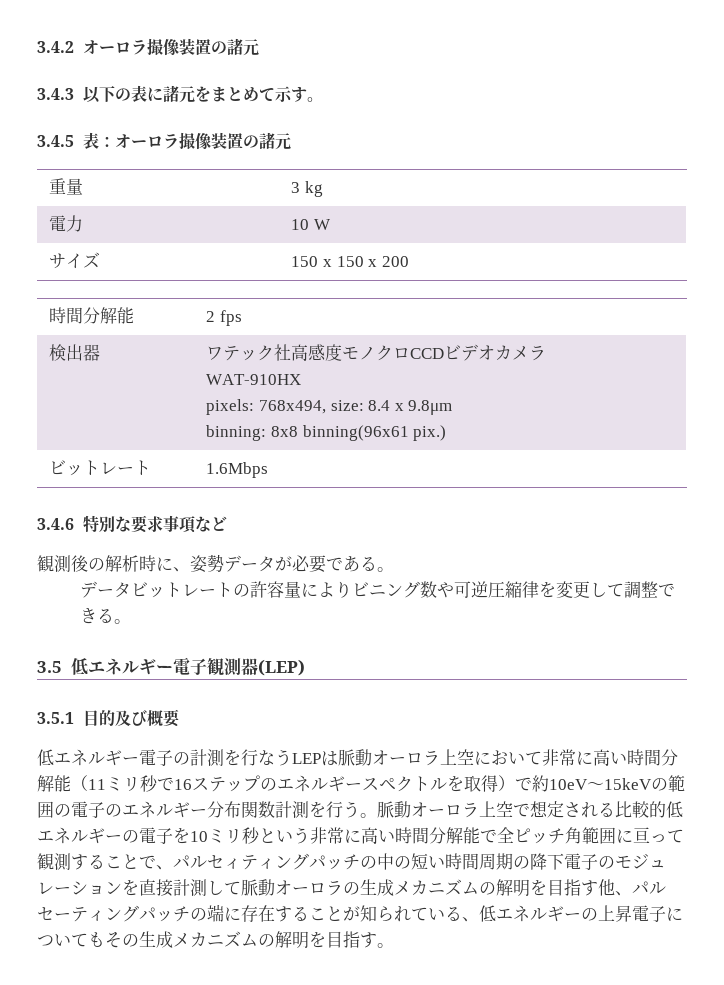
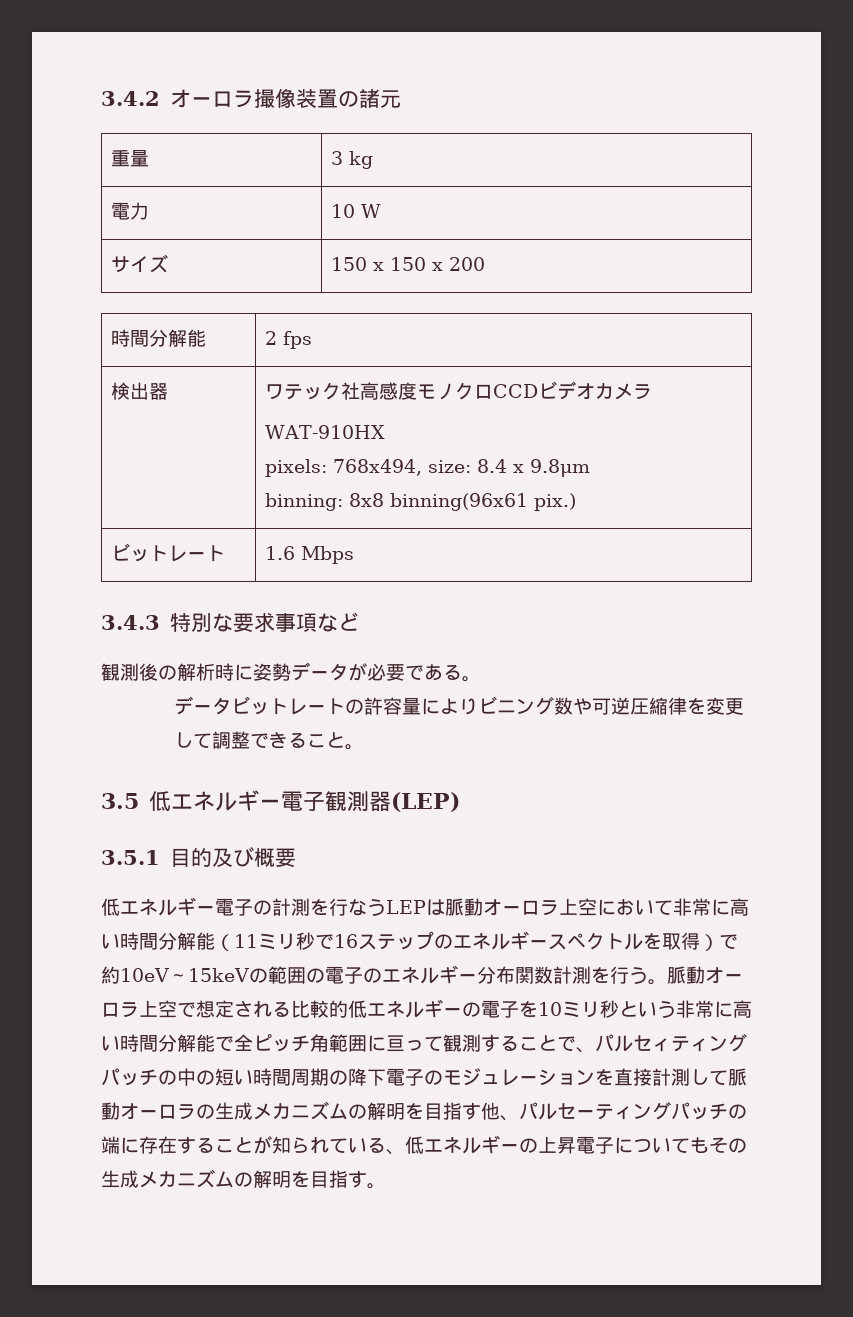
- 3.4.3以下の表に諸元をまとめて示す。
- 3.4.5表：オーロラ撮像装置の諸元
- ビットレート | 1.6Mbps
- 3.4.6特別な要求事項など
+ ビットレート | 1.6 Mbps
+ 3.4.3特別な要求事項など
- 観測後の解析時に、姿勢データが必要である。
+ 観測後の解析時に姿勢データが必要である。
- データビットレートの許容量によりビニング数や可逆圧縮律を変更して調整できる。
+ データビットレートの許容量によりビニング数や可逆圧縮律を変更して調整できること。

